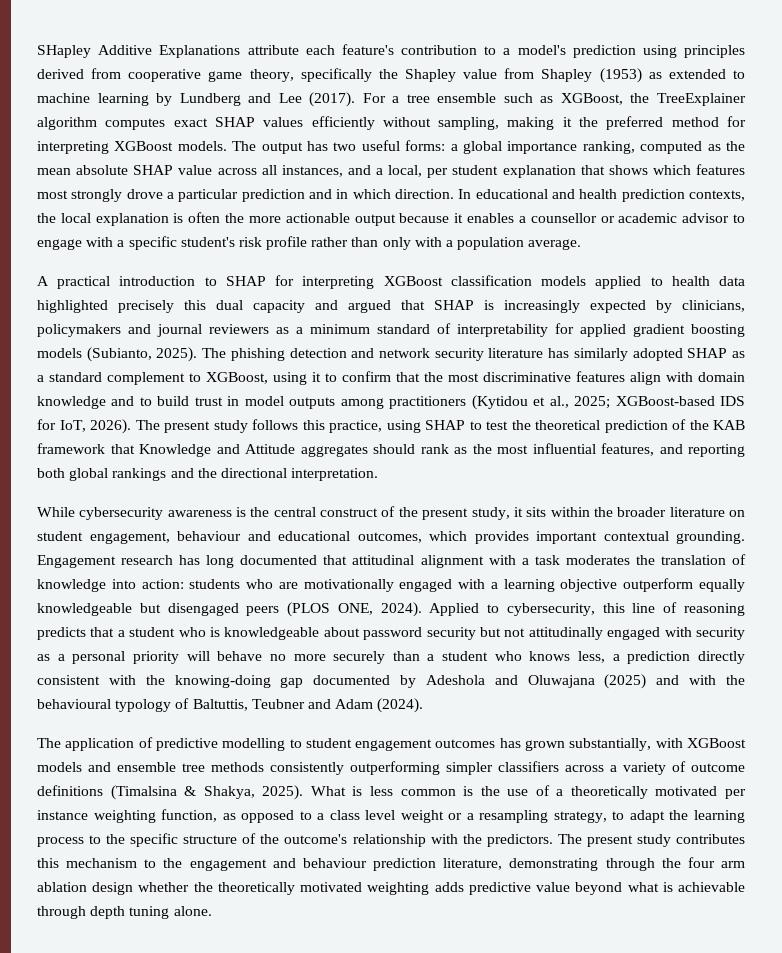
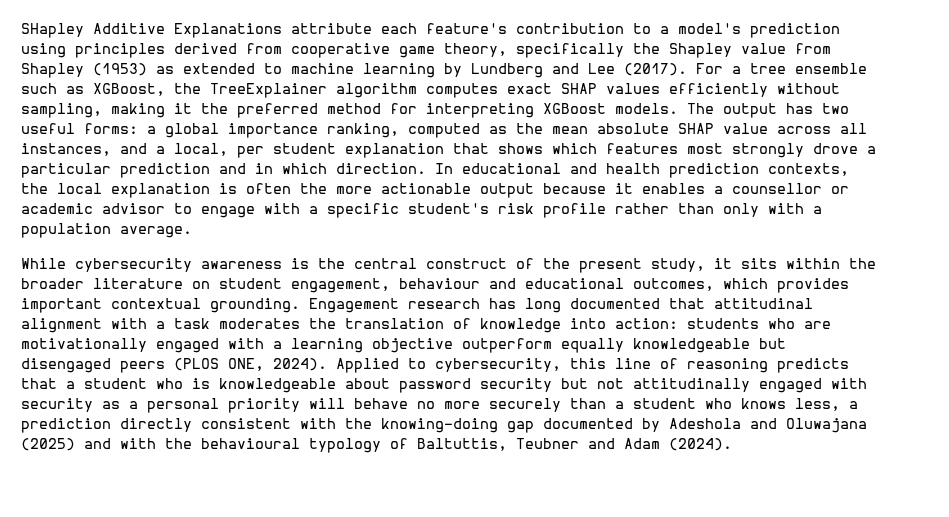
- A practical introduction to SHAP for interpreting XGBoost classification models applied to health data highlighted precisely this dual capacity and argued that SHAP is increasingly expected by clinicians, policymakers and journal reviewers as a minimum standard of interpretability for applied gradient boosting models (Subianto, 2025). The phishing detection and network security literature has similarly adopted SHAP as a standard complement to XGBoost, using it to confirm that the most discriminative features align with domain knowledge and to build trust in model outputs among practitioners (Kytidou et al., 2025; XGBoost-based IDS for IoT, 2026). The present study follows this practice, using SHAP to test the theoretical prediction of the KAB framework that Knowledge and Attitude aggregates should rank as the most influential features, and reporting both global rankings and the directional interpretation.
- The application of predictive modelling to student engagement outcomes has grown substantially, with XGBoost models and ensemble tree methods consistently outperforming simpler classifiers across a variety of outcome definitions (Timalsina & Shakya, 2025). What is less common is the use of a theoretically motivated per instance weighting function, as opposed to a class level weight or a resampling strategy, to adapt the learning process to the specific structure of the outcome's relationship with the predictors. The present study contributes this mechanism to the engagement and behaviour prediction literature, demonstrating through the four arm ablation design whether the theoretically motivated weighting adds predictive value beyond what is achievable through depth tuning alone.

